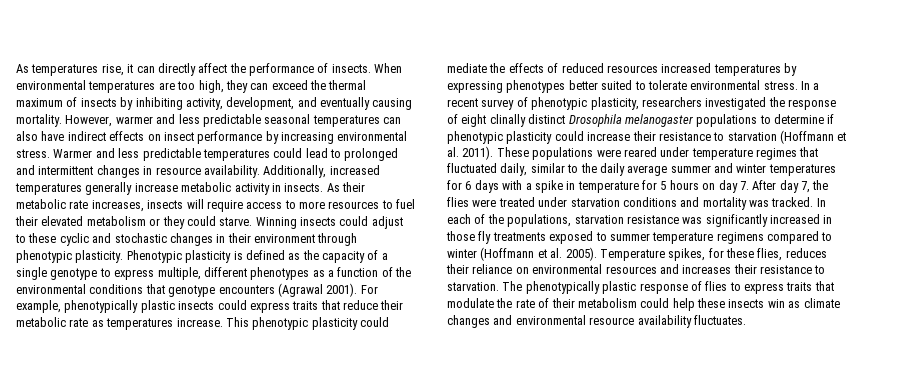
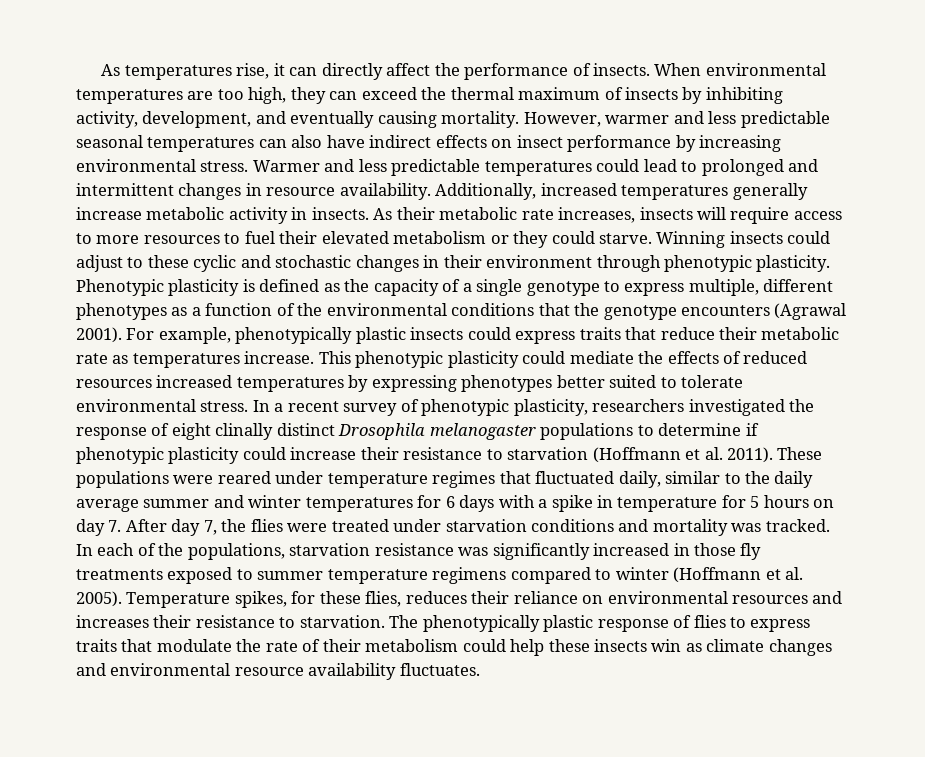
- Phenotypic plasticity is defined as the capacity of a single genotype to express multiple, different phenotypes as a function of the environmental conditions that genotype encounters (Agrawal 2001).
+ Phenotypic plasticity is defined as the capacity of a single genotype to express multiple, different phenotypes as a function of the environmental conditions that the genotype encounters (Agrawal 2001).

